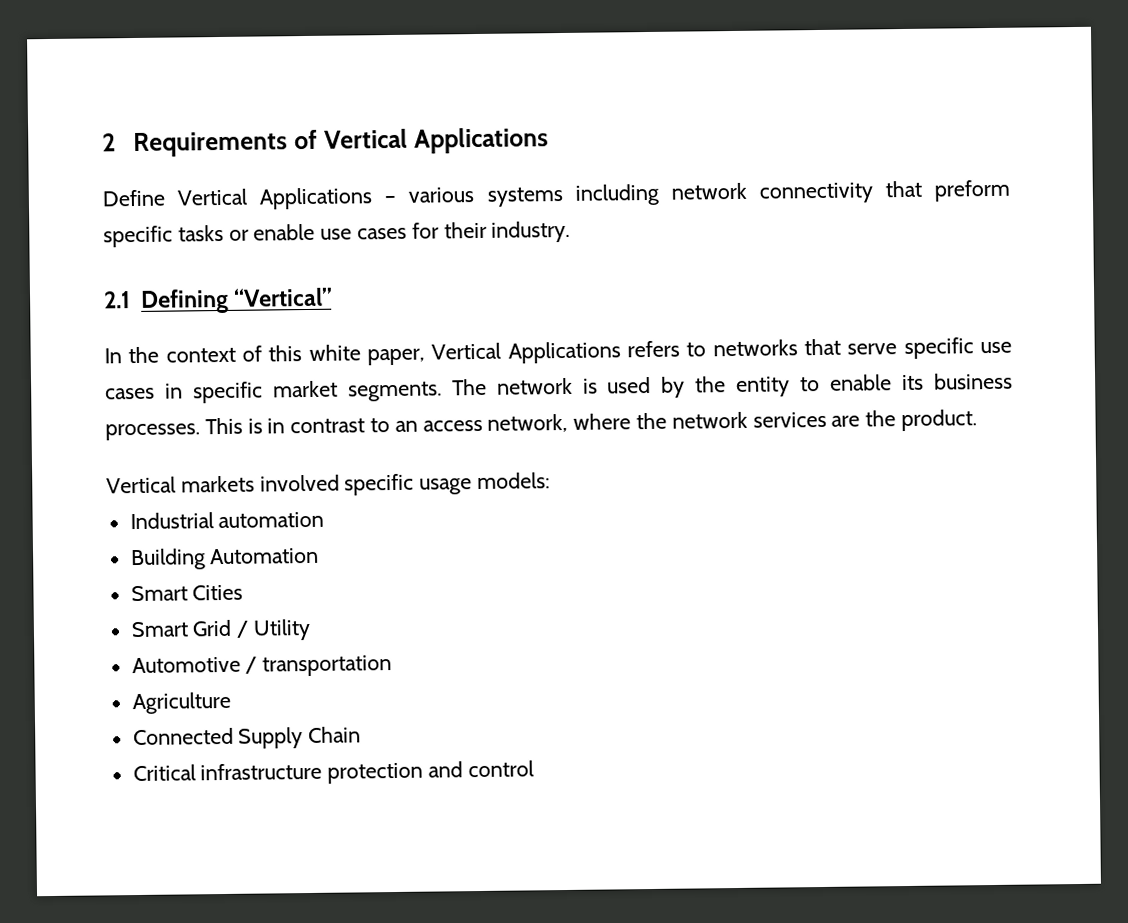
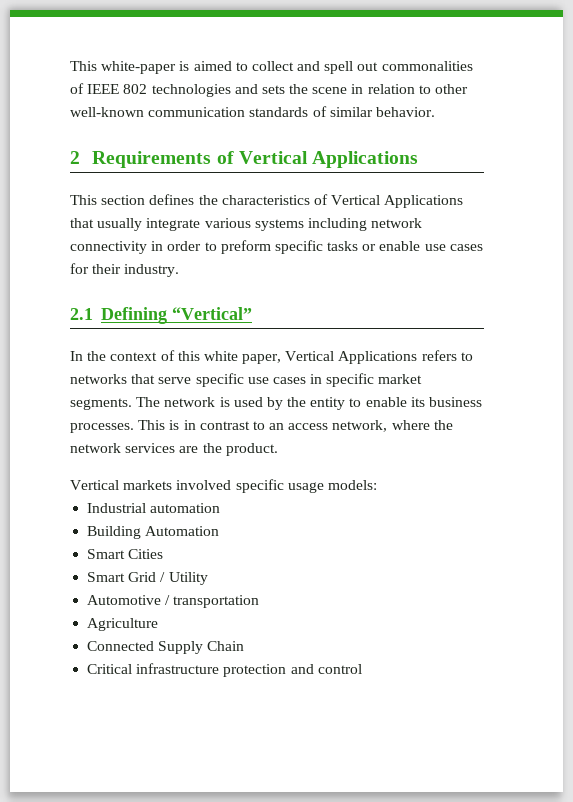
+ This white-paper is aimed to collect and spell out commonalities of IEEE 802 technologies and sets the scene in relation to other well-known communication standards of similar behavior.
- Define Vertical Applications – various systems including network connectivity that preform specific tasks or enable use cases for their industry.
+ This section defines the characteristics of Vertical Applications that usually integrate various systems including network connectivity in order to preform specific tasks or enable use cases for their industry.

